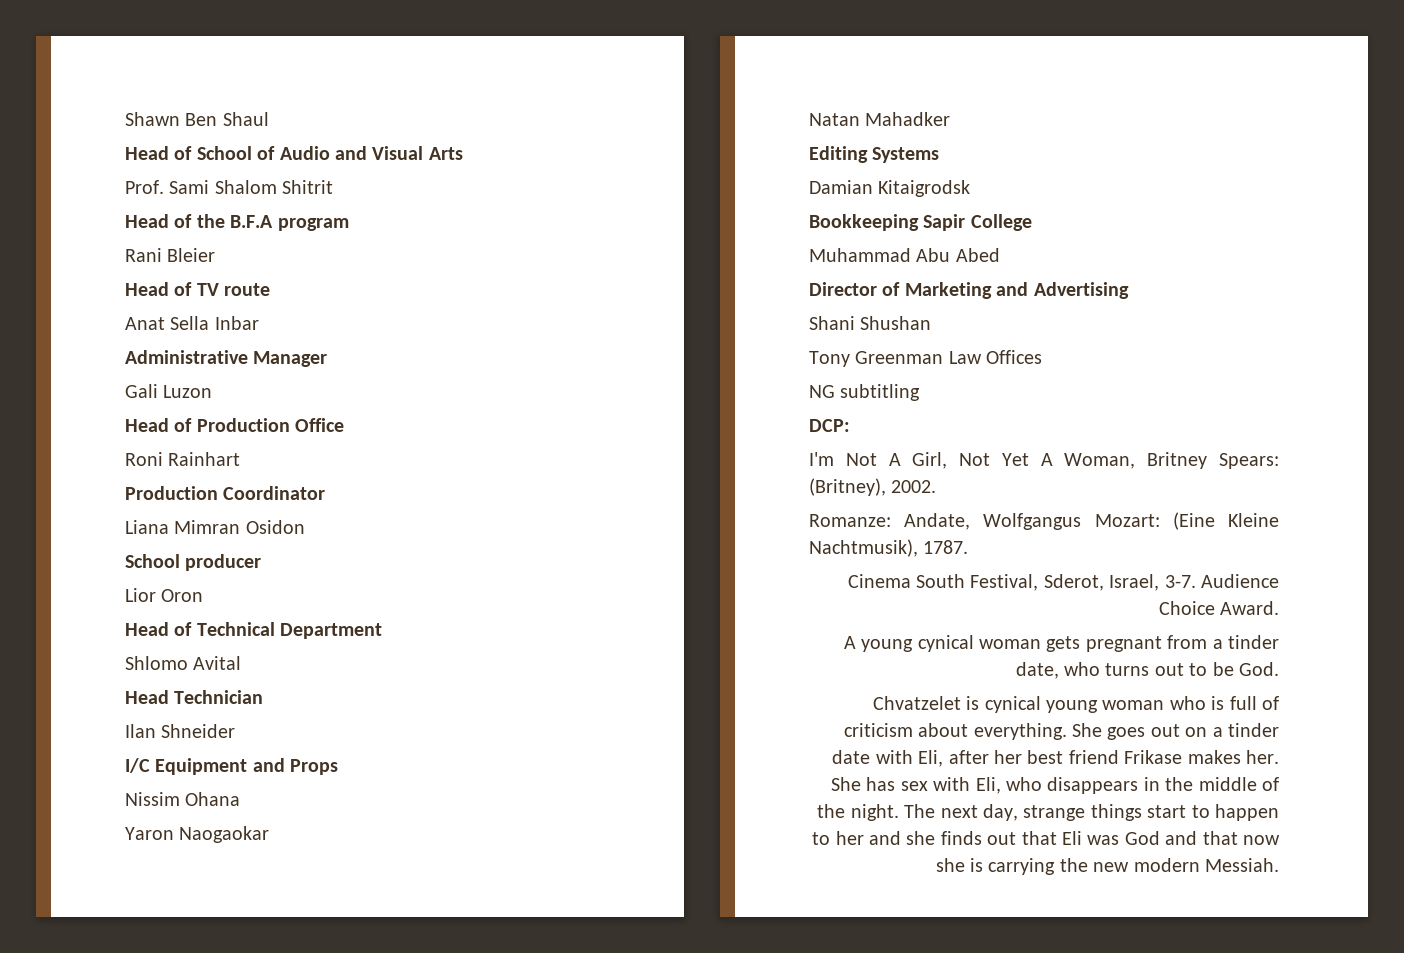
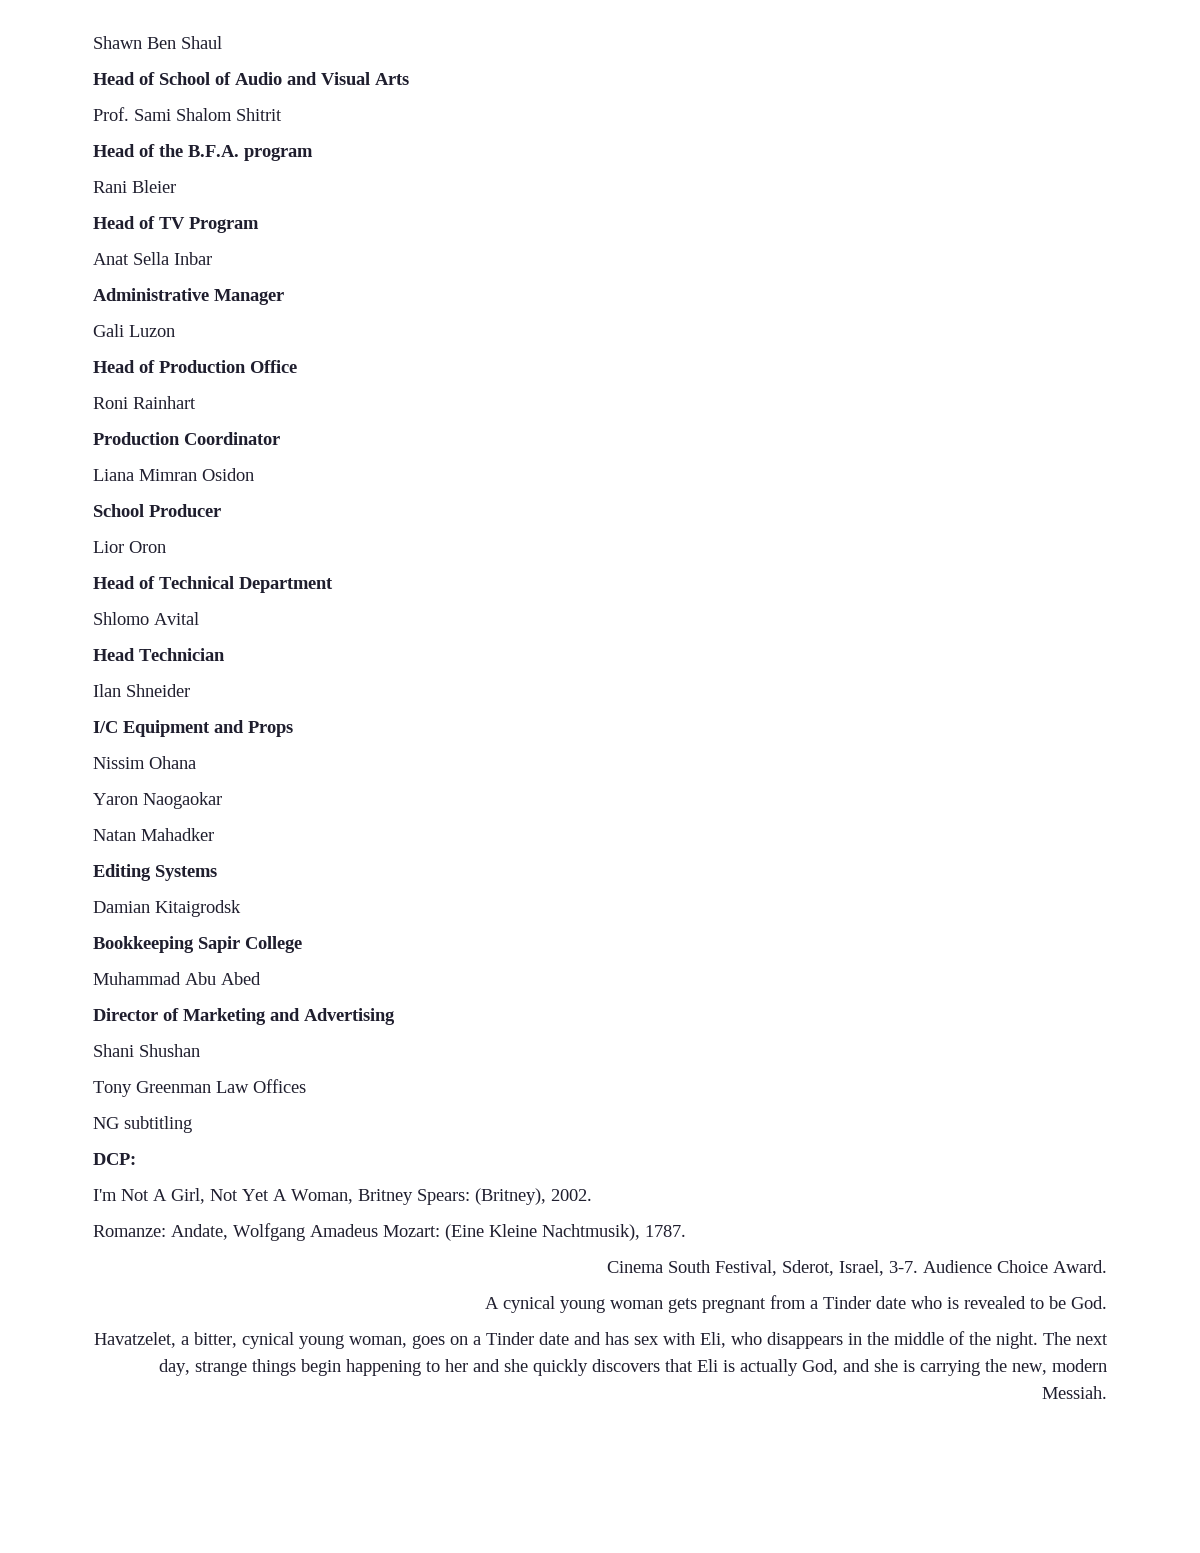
- Head of the B.F.A program
+ Head of the B.F.A. program
- Head of TV route
+ Head of TV Program
- School producer
+ School Producer
- Romanze: Andate, Wolfgangus Mozart: (Eine Kleine Nachtmusik), 1787.
+ Romanze: Andate, Wolfgang Amadeus Mozart: (Eine Kleine Nachtmusik), 1787.
- A young cynical woman gets pregnant from a tinder date, who turns out to be God.
- Chvatzelet is cynical young woman who is full of criticism about everything. She goes out on a tinder date with Eli, after her best friend Frikase makes her. She has sex with Eli, who disappears in the middle of the night.
+ A cynical young woman gets pregnant from a Tinder date who is revealed to be God.
+ Havatzelet, a bitter, cynical young woman, goes on a Tinder date and has sex with Eli, who disappears in the middle of the night.
- The next day, strange things start to happen to her and she finds out that Eli was God and that now she is carrying the new modern Messiah.
+ The next day, strange things begin happening to her and she quickly discovers that Eli is actually God, and she is carrying the new, modern Messiah.

